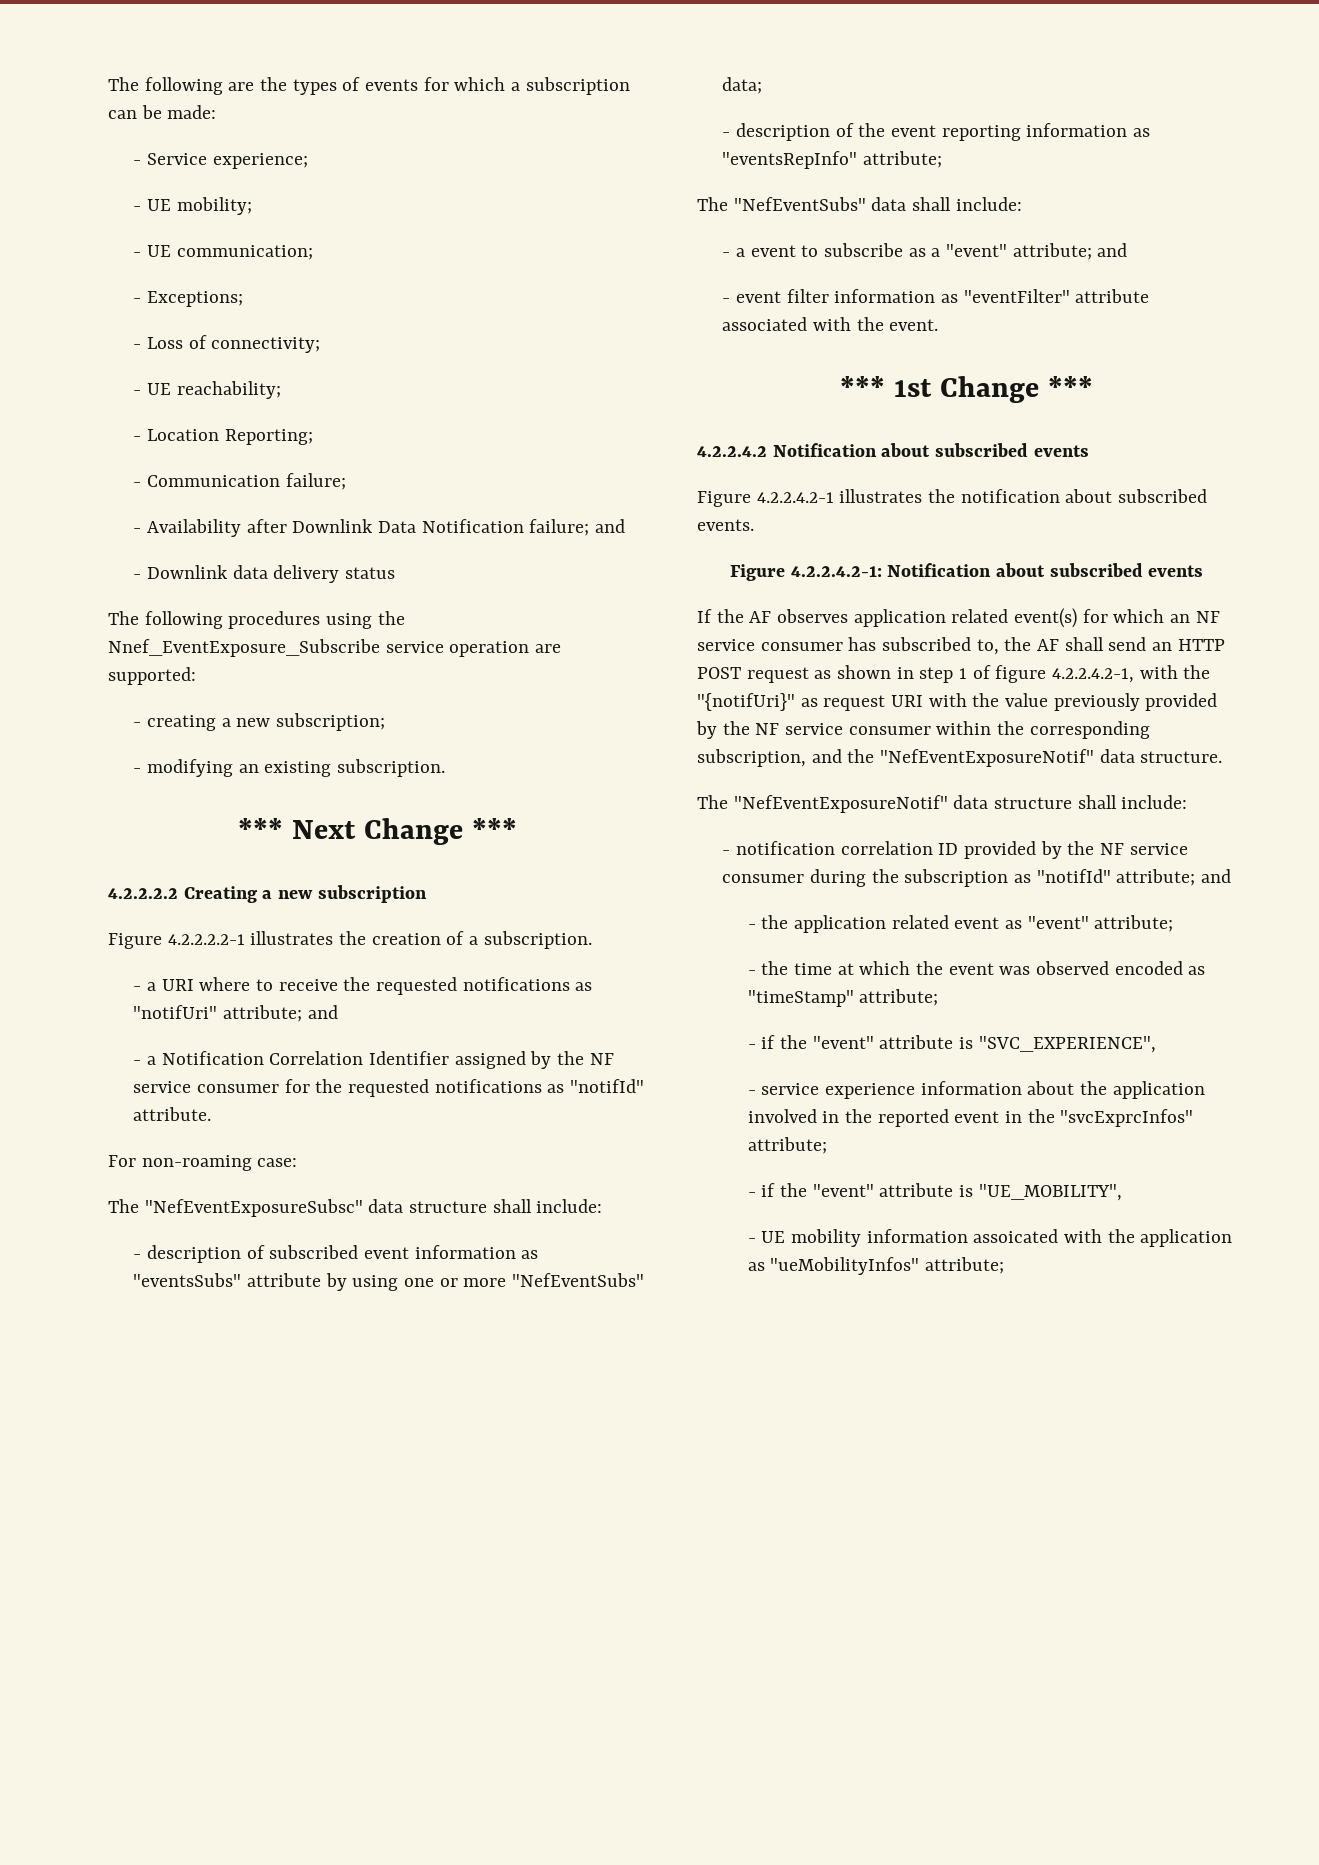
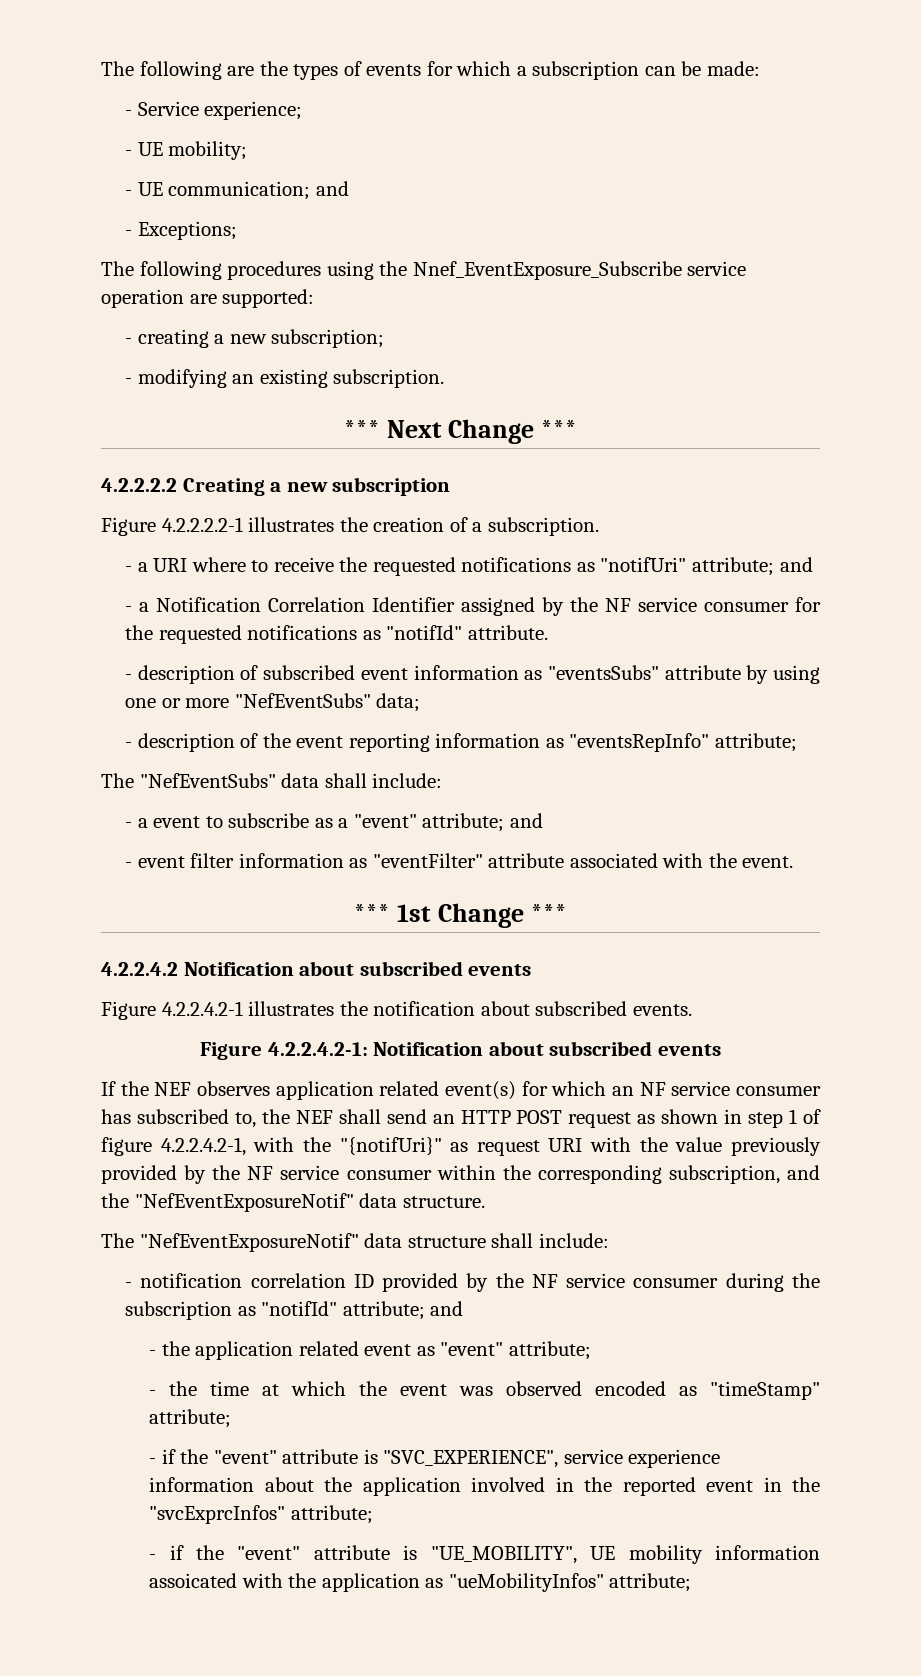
- - UE communication;
+ - UE communication; and
- - Loss of connectivity;
- - UE reachability;
- - Location Reporting;
- - Communication failure;
- - Availability after Downlink Data Notification failure; and
- - Downlink data delivery status
- For non-roaming case:
- The "NefEventExposureSubsc" data structure shall include:
- If the AF observes application related event(s) for which an NF service consumer has subscribed to, the AF shall send an HTTP POST request as shown in step 1 of figure 4.2.2.4.2-1, with the "{notifUri}" as request URI with the value previously provided by the NF service consumer within the corresponding subscription, and the "NefEventExposureNotif" data structure.
+ If the NEF observes application related event(s) for which an NF service consumer has subscribed to, the NEF shall send an HTTP POST request as shown in step 1 of figure 4.2.2.4.2-1, with the "{notifUri}" as request URI with the value previously provided by the NF service consumer within the corresponding subscription, and the "NefEventExposureNotif" data structure.
- - if the "event" attribute is "SVC_EXPERIENCE",
- - service experience information about the application involved in the reported event in the "svcExprcInfos" attribute;
+ - if the "event" attribute is "SVC_EXPERIENCE", service experience information about the application involved in the reported event in the "svcExprcInfos" attribute;
- - if the "event" attribute is "UE_MOBILITY",
- - UE mobility information assoicated with the application as "ueMobilityInfos" attribute;
+ - if the "event" attribute is "UE_MOBILITY", UE mobility information assoicated with the application as "ueMobilityInfos" attribute;

